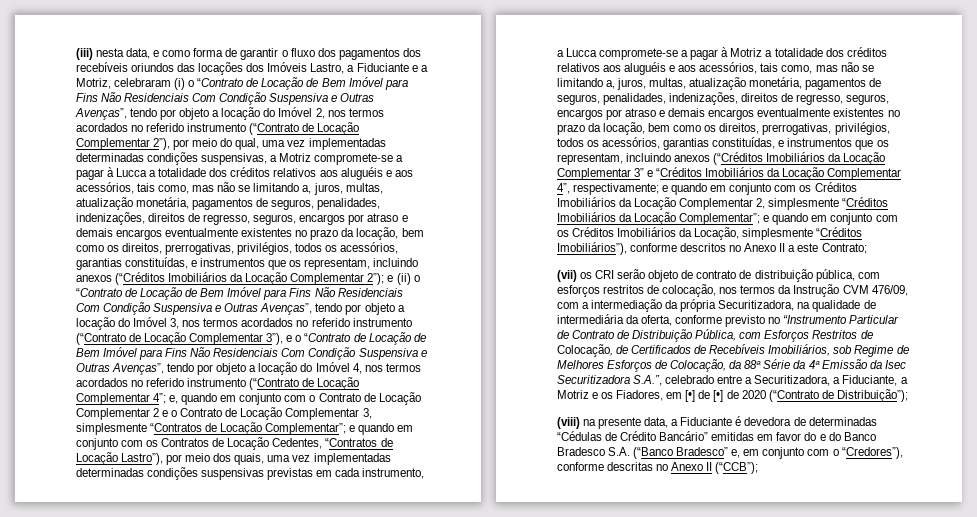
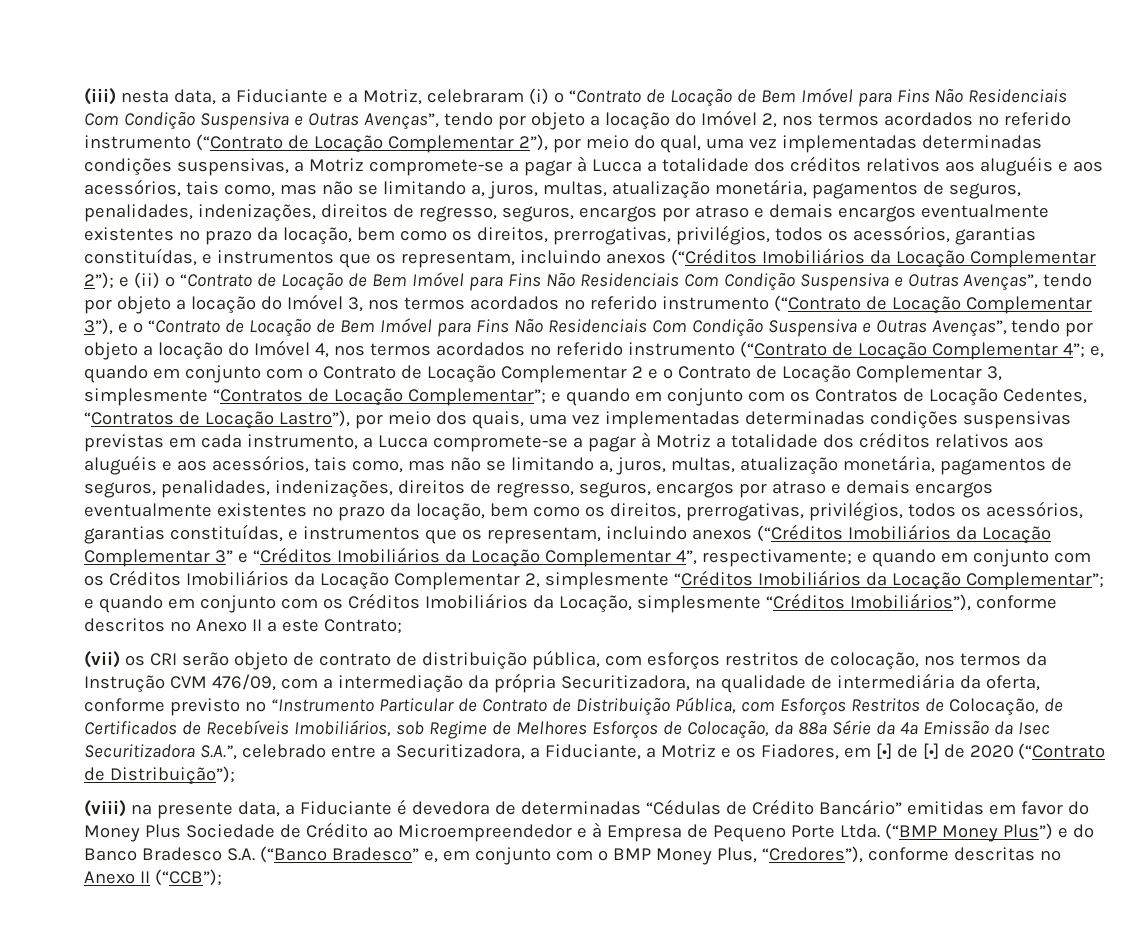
- (iii) nesta data, e como forma de garantir o fluxo dos pagamentos dos recebíveis oriundos das locações dos Imóveis Lastro, a Fiduciante e a Motriz, celebraram (i) o “Contrato de Locação de Bem Imóvel para Fins Não Residenciais Com Condição Suspensiva e Outras Avenças”, tendo por objeto a locação do Imóvel 2, nos termos acordados no referido instrumento (“Contrato de Locação Complementar 2”), por meio do qual, uma vez implementadas determinadas condições suspensivas, a Motriz compromete-se a pagar à Lucca a totalidade dos créditos relativos aos aluguéis e aos acessórios, tais como, mas não se limitando a, juros, multas, atualização monetária, pagamentos de seguros, penalidades, indenizações, direitos de regresso, seguros, encargos por atraso e demais encargos eventualmente existentes no prazo da locação, bem como os direitos, prerrogativas, privilégios, todos os acessórios, garantias constituídas, e instrumentos que os representam, incluindo anexos (“Créditos Imobiliários da Locação Complementar 2”);
+ (iii) nesta data, a Fiduciante e a Motriz, celebraram (i) o “Contrato de Locação de Bem Imóvel para Fins Não Residenciais Com Condição Suspensiva e Outras Avenças”, tendo por objeto a locação do Imóvel 2, nos termos acordados no referido instrumento (“Contrato de Locação Complementar 2”), por meio do qual, uma vez implementadas determinadas condições suspensivas, a Motriz compromete-se a pagar à Lucca a totalidade dos créditos relativos aos aluguéis e aos acessórios, tais como, mas não se limitando a, juros, multas, atualização monetária, pagamentos de seguros, penalidades, indenizações, direitos de regresso, seguros, encargos por atraso e demais encargos eventualmente existentes no prazo da locação, bem como os direitos, prerrogativas, privilégios, todos os acessórios, garantias constituídas, e instrumentos que os representam, incluindo anexos (“Créditos Imobiliários da Locação Complementar 2”);
- (viii) na presente data, a Fiduciante é devedora de determinadas “Cédulas de Crédito Bancário” emitidas em favor do e do Banco Bradesco S.A. (“Banco Bradesco” e, em conjunto com o “Credores”), conforme descritas no Anexo II (“CCB”);
+ (viii) na presente data, a Fiduciante é devedora de determinadas “Cédulas de Crédito Bancário” emitidas em favor do Money Plus Sociedade de Crédito ao Microempreendedor e à Empresa de Pequeno Porte Ltda. (“BMP Money Plus”) e do Banco Bradesco S.A. (“Banco Bradesco” e, em conjunto com o BMP Money Plus, “Credores”), conforme descritas no Anexo II (“CCB”);

